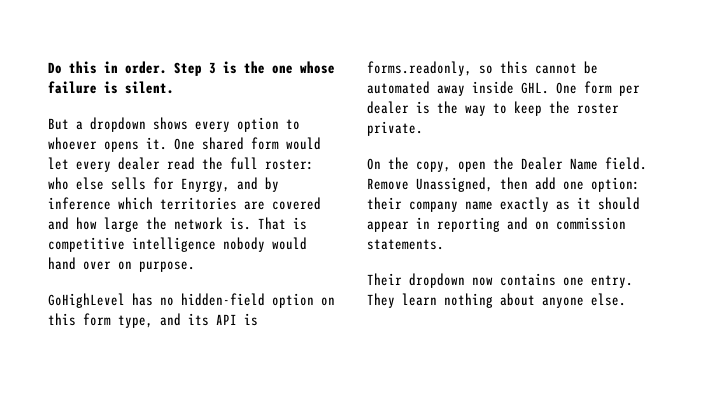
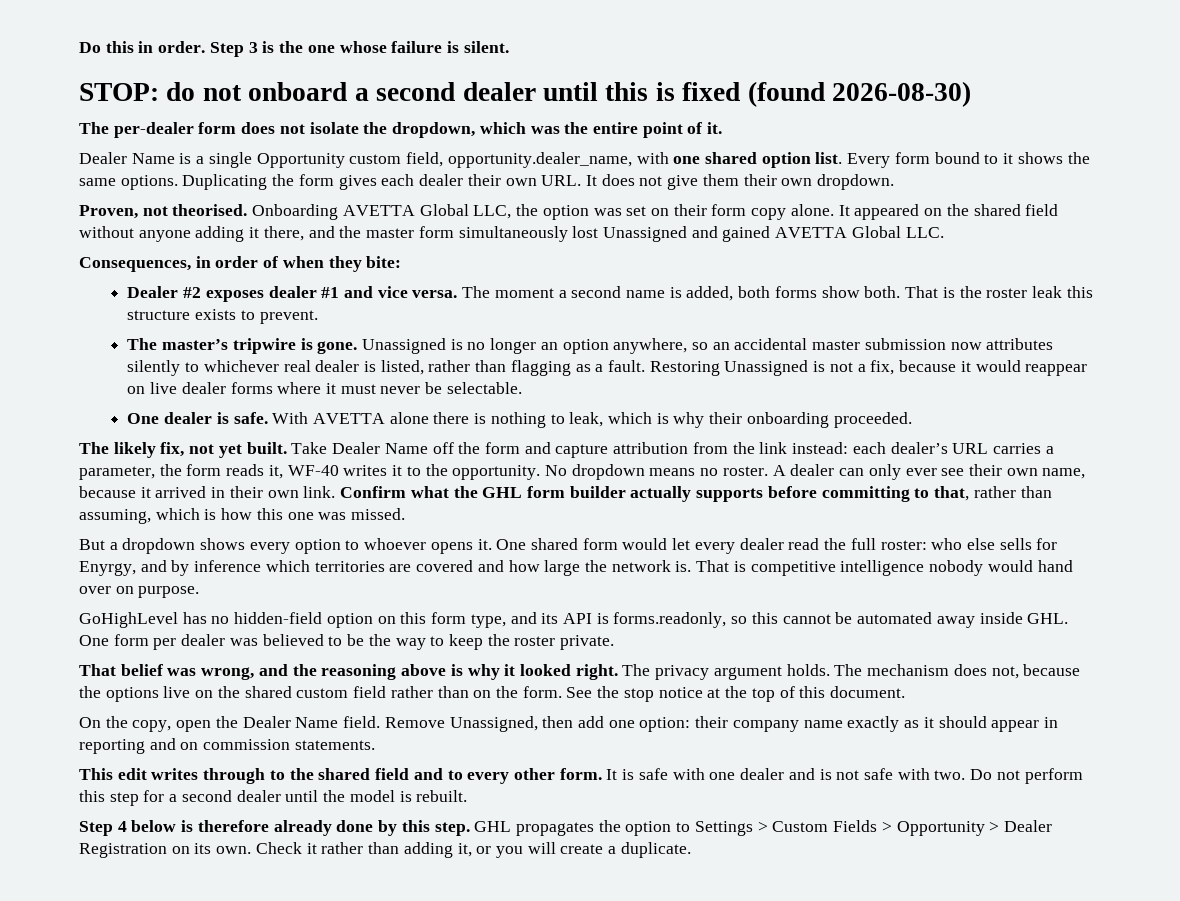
+ STOP: do not onboard a second dealer until this is fixed (found 2026-08-30)
+ The per-dealer form does not isolate the dropdown, which was the entire point of it.
+ Dealer Name is a single Opportunity custom field, opportunity.dealer_name, with one shared option list. Every form bound to it shows the same options. Duplicating the form gives each dealer their own URL. It does not give them their own dropdown.
+ Proven, not theorised. Onboarding AVETTA Global LLC, the option was set on their form copy alone. It appeared on the shared field without anyone adding it there, and the master form simultaneously lost Unassigned and gained AVETTA Global LLC.
+ Consequences, in order of when they bite:
+ Dealer #2 exposes dealer #1 and vice versa. The moment a second name is added, both forms show both. That is the roster leak this structure exists to prevent.
+ The master’s tripwire is gone. Unassigned is no longer an option anywhere, so an accidental master submission now attributes silently to whichever real dealer is listed, rather than flagging as a fault. Restoring Unassigned is not a fix, because it would reappear on live dealer forms where it must never be selectable.
+ One dealer is safe. With AVETTA alone there is nothing to leak, which is why their onboarding proceeded.
+ The likely fix, not yet built. Take Dealer Name off the form and capture attribution from the link instead: each dealer’s URL carries a parameter, the form reads it, WF-40 writes it to the opportunity. No dropdown means no roster. A dealer can only ever see their own name, because it arrived in their own link. Confirm what the GHL form builder actually supports before committing to that, rather than assuming, which is how this one was missed.
- GoHighLevel has no hidden-field option on this form type, and its API is forms.readonly, so this cannot be automated away inside GHL. One form per dealer is the way to keep the roster private.
+ GoHighLevel has no hidden-field option on this form type, and its API is forms.readonly, so this cannot be automated away inside GHL. One form per dealer was believed to be the way to keep the roster private.
+ That belief was wrong, and the reasoning above is why it looked right. The privacy argument holds. The mechanism does not, because the options live on the shared custom field rather than on the form. See the stop notice at the top of this document.
- Their dropdown now contains one entry. They learn nothing about anyone else.
+ This edit writes through to the shared field and to every other form. It is safe with one dealer and is not safe with two. Do not perform this step for a second dealer until the model is rebuilt.
+ Step 4 below is therefore already done by this step. GHL propagates the option to Settings > Custom Fields > Opportunity > Dealer Registration on its own. Check it rather than adding it, or you will create a duplicate.

